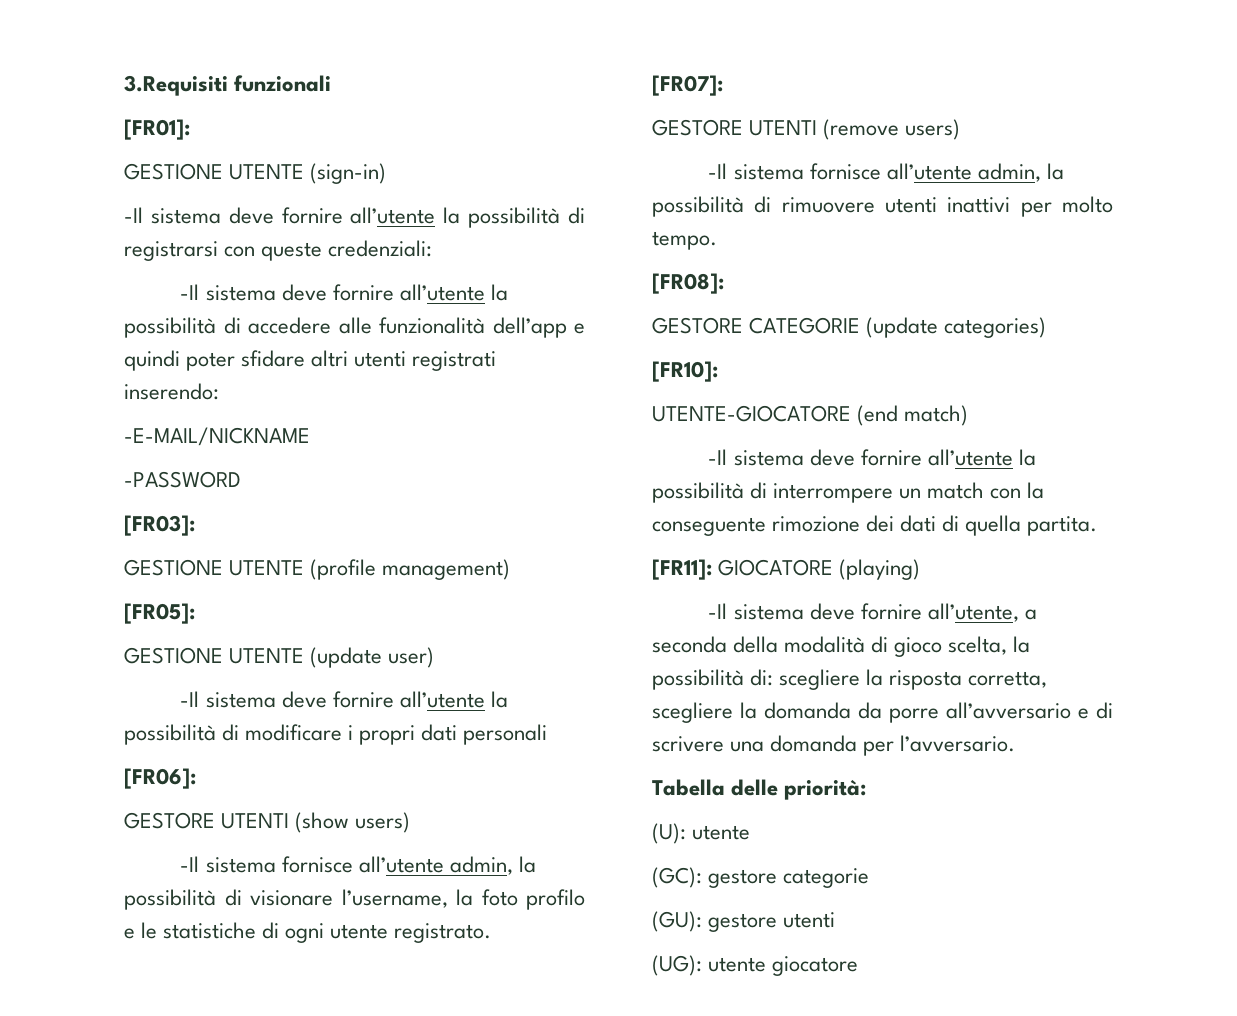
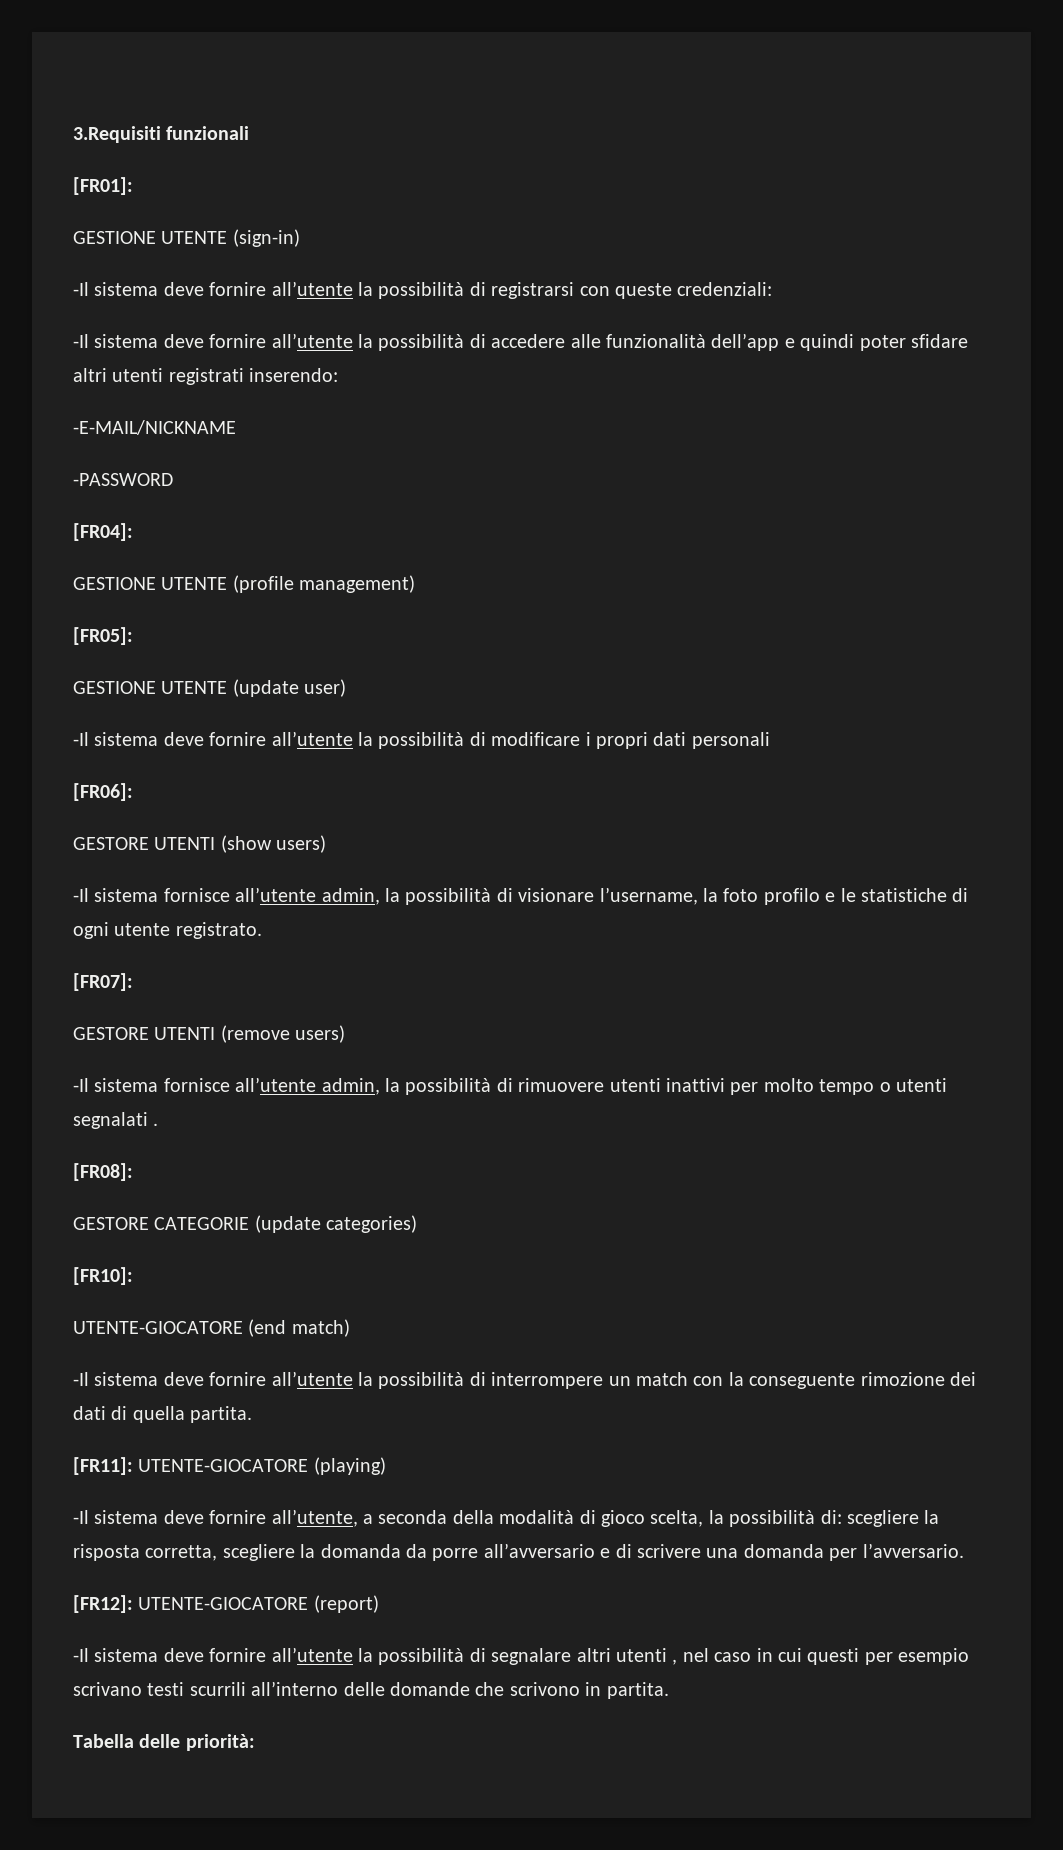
- [FR03]:
+ [FR04]:
- -Il sistema fornisce all’utente admin, la possibilità di rimuovere utenti inattivi per molto tempo.
+ -Il sistema fornisce all’utente admin, la possibilità di rimuovere utenti inattivi per molto tempo o utenti segnalati .
- [FR11]: GIOCATORE (playing)
+ [FR11]: UTENTE-GIOCATORE (playing)
+ [FR12]: UTENTE-GIOCATORE (report)
+ -Il sistema deve fornire all’utente la possibilità di segnalare altri utenti , nel caso in cui questi per esempio scrivano testi scurrili all’interno delle domande che scrivono in partita.
  Tabella delle priorità:
- (U): utente
- (GC): gestore categorie
- (GU): gestore utenti
- (UG): utente giocatore

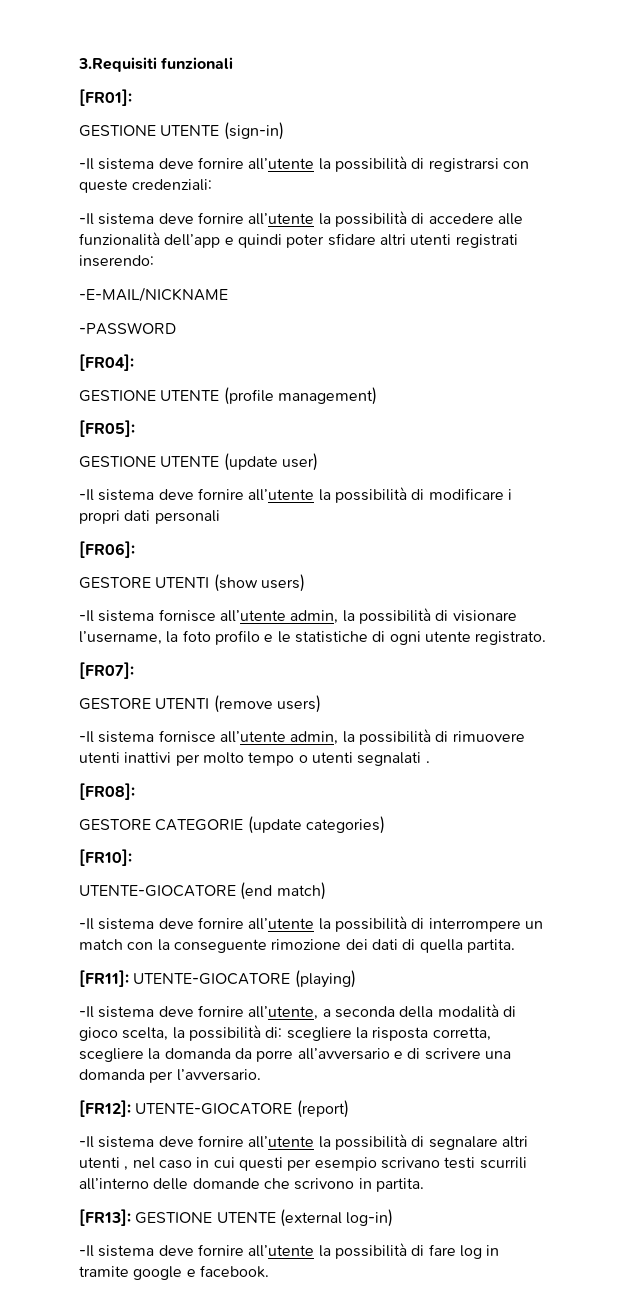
- Tabella delle priorità:
+ [FR13]: GESTIONE UTENTE (external log-in)
+ -Il sistema deve fornire all’utente la possibilità di fare log in tramite google e facebook.

